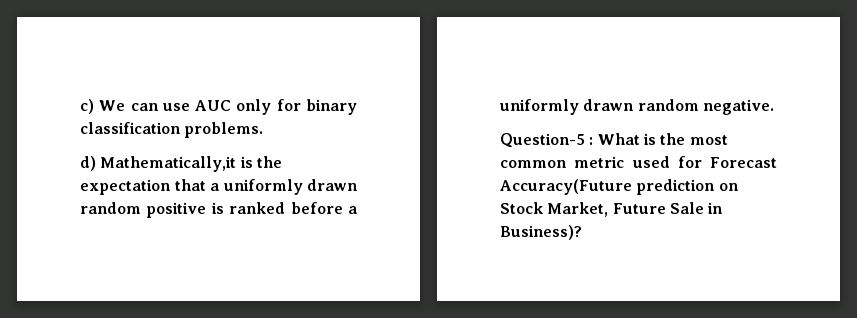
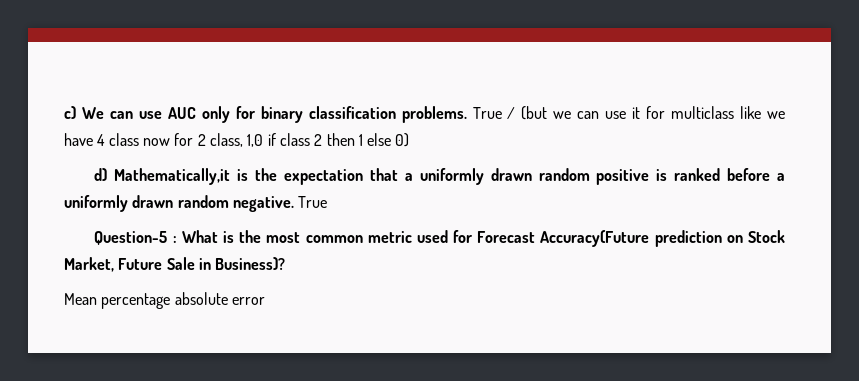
+ True / (but we can use it for multiclass like we have 4 class now for 2 class, 1,0 if class 2 then 1 else 0)
- d) Mathematically,it is the expectation that a uniformly drawn random positive is ranked before a uniformly drawn random negative.
+ d) Mathematically,it is the expectation that a uniformly drawn random positive is ranked before a uniformly drawn random negative. True
+ Mean percentage absolute error

